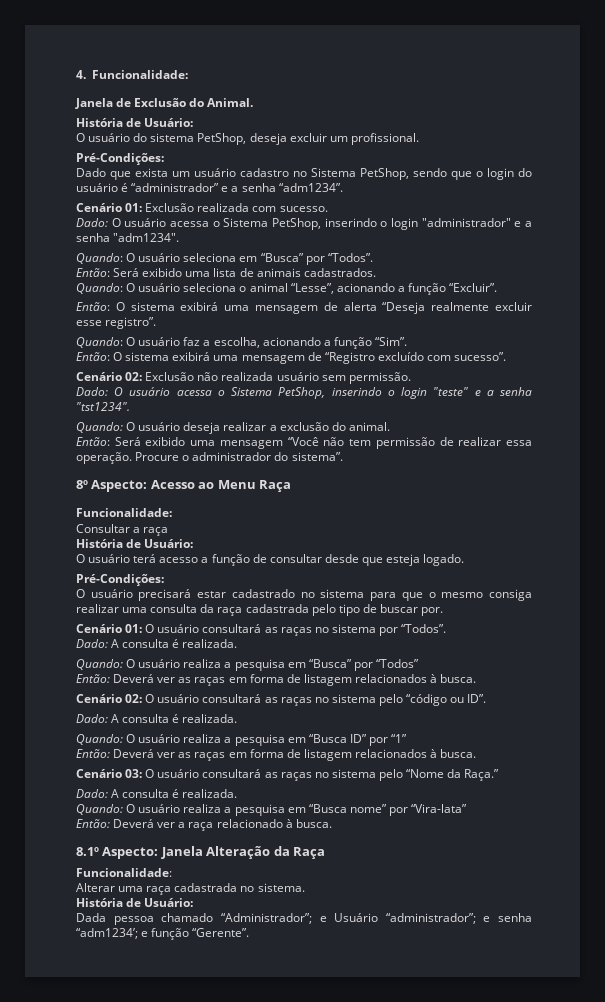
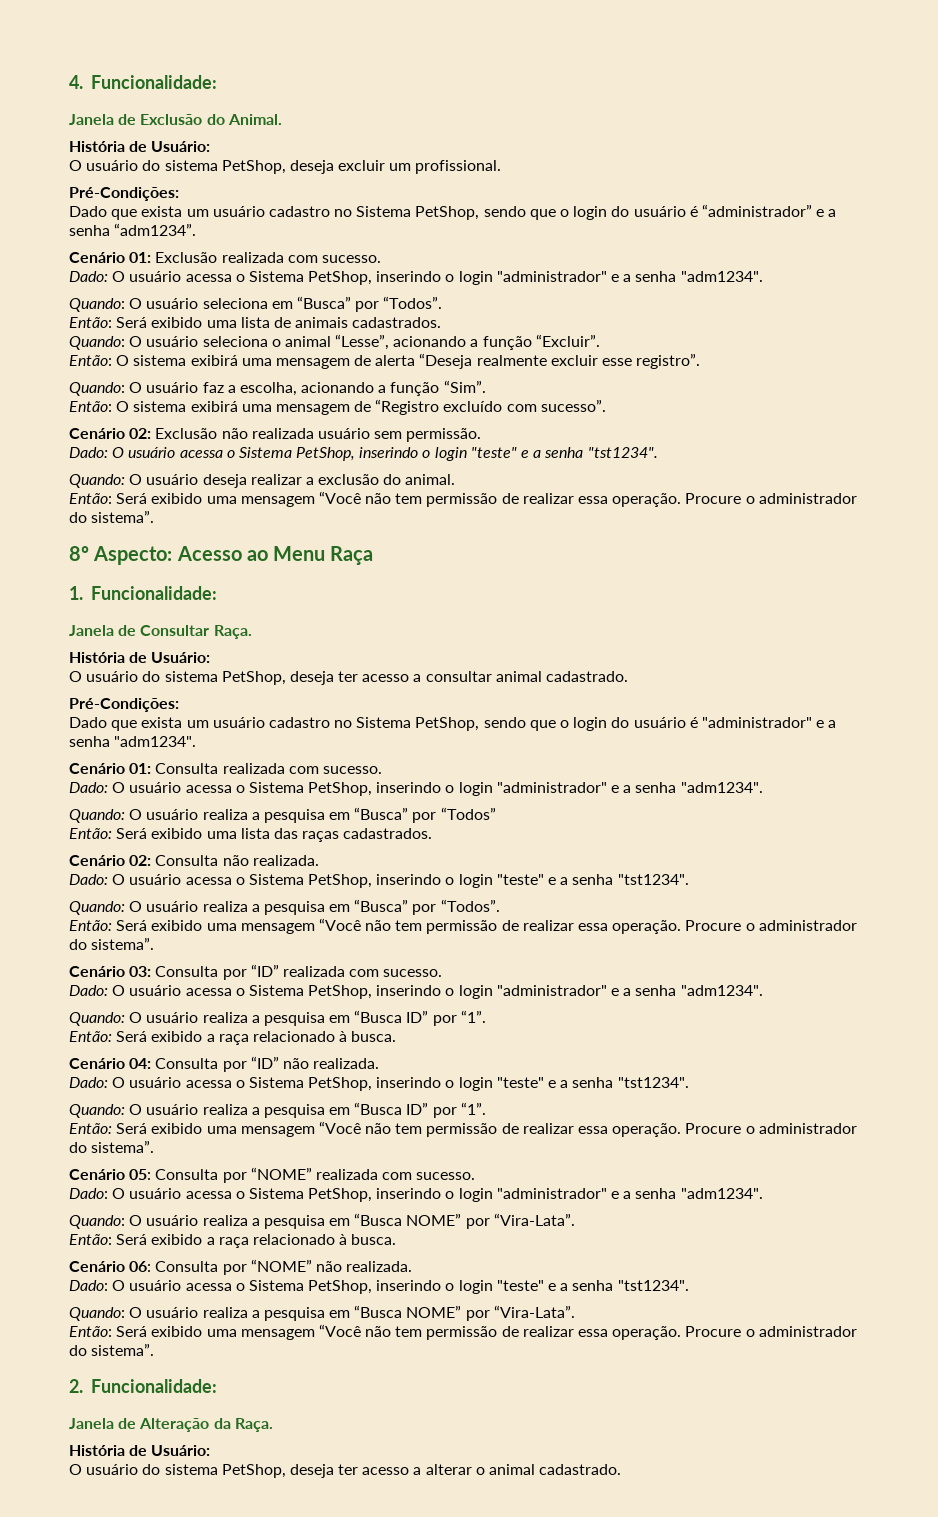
  8º Aspecto: Acesso ao Menu Raça
- Funcionalidade:
- Consultar a raça
+ 1. Funcionalidade:
+ Janela de Consultar Raça.
  História de Usuário:
- O usuário terá acesso a função de consultar desde que esteja logado.
+ O usuário do sistema PetShop, deseja ter acesso a consultar animal cadastrado.
  Pré-Condições:
- O usuário precisará estar cadastrado no sistema para que o mesmo consiga realizar uma consulta da raça cadastrada pelo tipo de buscar por.
- Cenário 01: O usuário consultará as raças no sistema por “Todos”.
- Dado: A consulta é realizada.
+ Dado que exista um usuário cadastro no Sistema PetShop, sendo que o login do usuário é "administrador" e a senha "adm1234".
+ Cenário 01: Consulta realizada com sucesso.
+ Dado: O usuário acessa o Sistema PetShop, inserindo o login "administrador" e a senha "adm1234".
  Quando: O usuário realiza a pesquisa em “Busca” por “Todos”
- Então: Deverá ver as raças em forma de listagem relacionados à busca.
- Cenário 02: O usuário consultará as raças no sistema pelo “código ou ID”.
- Dado: A consulta é realizada.
- Quando: O usuário realiza a pesquisa em “Busca ID” por “1”
- Então: Deverá ver as raças em forma de listagem relacionados à busca.
- Cenário 03: O usuário consultará as raças no sistema pelo “Nome da Raça.”
- Dado: A consulta é realizada.
- Quando: O usuário realiza a pesquisa em “Busca nome” por “Vira-lata”
- Então: Deverá ver a raça relacionado à busca.
- 8.1º Aspecto: Janela Alteração da Raça
- Funcionalidade:
- Alterar uma raça cadastrada no sistema.
+ Então: Será exibido uma lista das raças cadastrados.
+ Cenário 02: Consulta não realizada.
+ Dado: O usuário acessa o Sistema PetShop, inserindo o login "teste" e a senha "tst1234".
+ Quando: O usuário realiza a pesquisa em “Busca” por “Todos”.
+ Então: Será exibido uma mensagem “Você não tem permissão de realizar essa operação. Procure o administrador do sistema”.
+ Cenário 03: Consulta por “ID” realizada com sucesso.
+ Dado: O usuário acessa o Sistema PetShop, inserindo o login "administrador" e a senha "adm1234".
+ Quando: O usuário realiza a pesquisa em “Busca ID” por “1”.
+ Então: Será exibido a raça relacionado à busca.
+ Cenário 04: Consulta por “ID” não realizada.
+ Dado: O usuário acessa o Sistema PetShop, inserindo o login "teste" e a senha "tst1234".
+ Quando: O usuário realiza a pesquisa em “Busca ID” por “1”.
+ Então: Será exibido uma mensagem “Você não tem permissão de realizar essa operação. Procure o administrador do sistema”.
+ Cenário 05: Consulta por “NOME” realizada com sucesso.
+ Dado: O usuário acessa o Sistema PetShop, inserindo o login "administrador" e a senha "adm1234".
+ Quando: O usuário realiza a pesquisa em “Busca NOME” por “Vira-Lata”.
+ Então: Será exibido a raça relacionado à busca.
+ Cenário 06: Consulta por “NOME” não realizada.
+ Dado: O usuário acessa o Sistema PetShop, inserindo o login "teste" e a senha "tst1234".
+ Quando: O usuário realiza a pesquisa em “Busca NOME” por “Vira-Lata”.
+ Então: Será exibido uma mensagem “Você não tem permissão de realizar essa operação. Procure o administrador do sistema”.
+ 2. Funcionalidade:
+ Janela de Alteração da Raça.
  História de Usuário:
- Dada pessoa chamado “Administrador”; e Usuário “administrador”; e senha “adm1234’; e função “Gerente”.
+ O usuário do sistema PetShop, deseja ter acesso a alterar o animal cadastrado.

